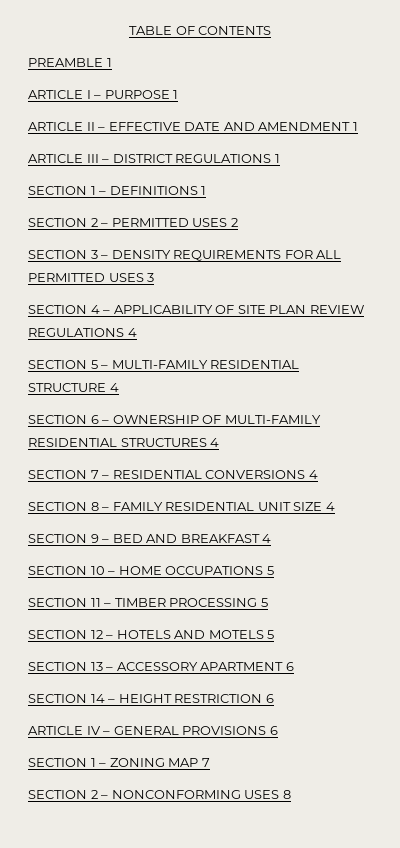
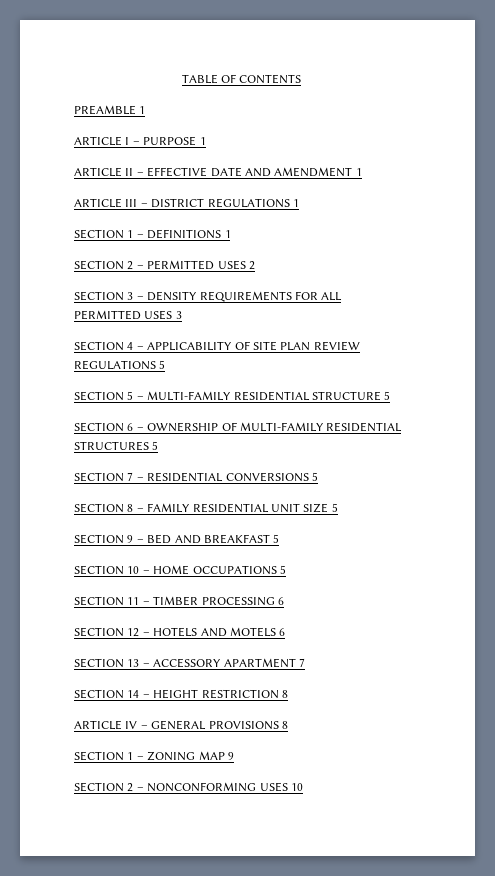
- SECTION 4 – APPLICABILITY OF SITE PLAN REVIEW REGULATIONS 4
+ SECTION 4 – APPLICABILITY OF SITE PLAN REVIEW REGULATIONS 5
- SECTION 5 – MULTI-FAMILY RESIDENTIAL STRUCTURE 4
+ SECTION 5 – MULTI-FAMILY RESIDENTIAL STRUCTURE 5
- SECTION 6 – OWNERSHIP OF MULTI-FAMILY RESIDENTIAL STRUCTURES 4
+ SECTION 6 – OWNERSHIP OF MULTI-FAMILY RESIDENTIAL STRUCTURES 5
- SECTION 7 – RESIDENTIAL CONVERSIONS 4
+ SECTION 7 – RESIDENTIAL CONVERSIONS 5
- SECTION 8 – FAMILY RESIDENTIAL UNIT SIZE 4
+ SECTION 8 – FAMILY RESIDENTIAL UNIT SIZE 5
- SECTION 9 – BED AND BREAKFAST 4
+ SECTION 9 – BED AND BREAKFAST 5
- SECTION 11 – TIMBER PROCESSING 5
+ SECTION 11 – TIMBER PROCESSING 6
- SECTION 12 – HOTELS AND MOTELS 5
+ SECTION 12 – HOTELS AND MOTELS 6
- SECTION 13 – ACCESSORY APARTMENT 6
+ SECTION 13 – ACCESSORY APARTMENT 7
- SECTION 14 – HEIGHT RESTRICTION 6
+ SECTION 14 – HEIGHT RESTRICTION 8
- ARTICLE IV – GENERAL PROVISIONS 6
+ ARTICLE IV – GENERAL PROVISIONS 8
- SECTION 1 – ZONING MAP 7
+ SECTION 1 – ZONING MAP 9
- SECTION 2 – NONCONFORMING USES 8
+ SECTION 2 – NONCONFORMING USES 10

